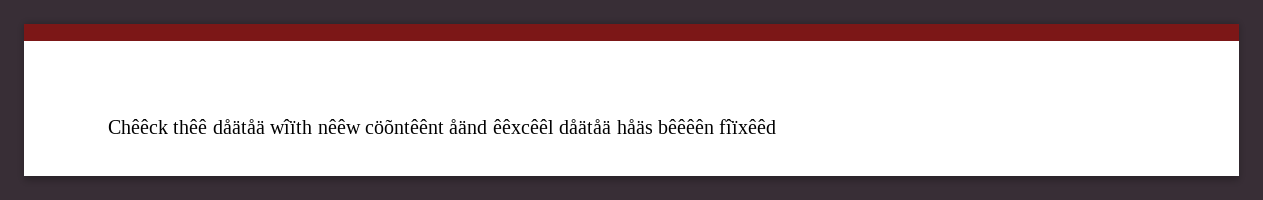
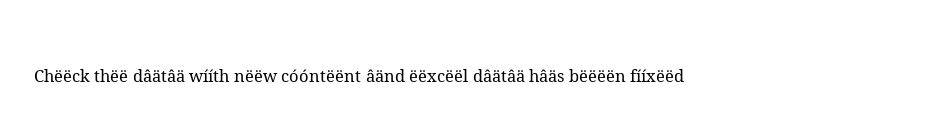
- Chêêck thêê dåätåä wîïth nêêw cöõntêênt åänd êêxcêêl dåätåä håäs bêêêên fîïxêêd
+ Chëëck thëë dâätâä wííth nëëw cóóntëënt âänd ëëxcëël dâätâä hâäs bëëëën fííxëëd

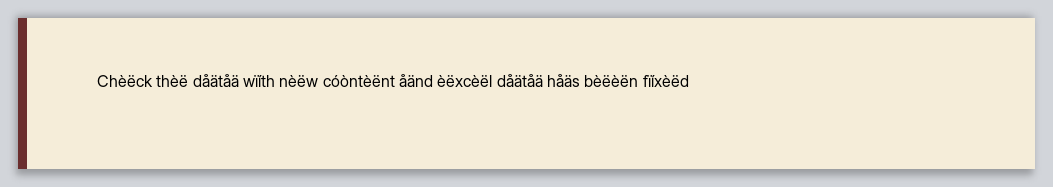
- Chëëck thëë dâätâä wííth nëëw cóóntëënt âänd ëëxcëël dâätâä hâäs bëëëën fííxëëd
+ Chèëck thèë dåätåä wïíth nèëw cóòntèënt åänd èëxcèël dåätåä håäs bèëèën fïíxèëd

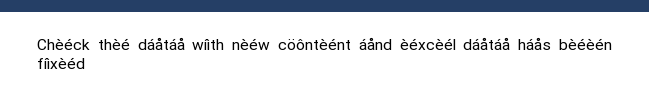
- Chèëck thèë dåätåä wïíth nèëw cóòntèënt åänd èëxcèël dåätåä håäs bèëèën fïíxèëd
+ Chèéck thèé dáåtáå wíìth nèéw cöôntèént áånd èéxcèél dáåtáå háås bèéèén fíìxèéd

